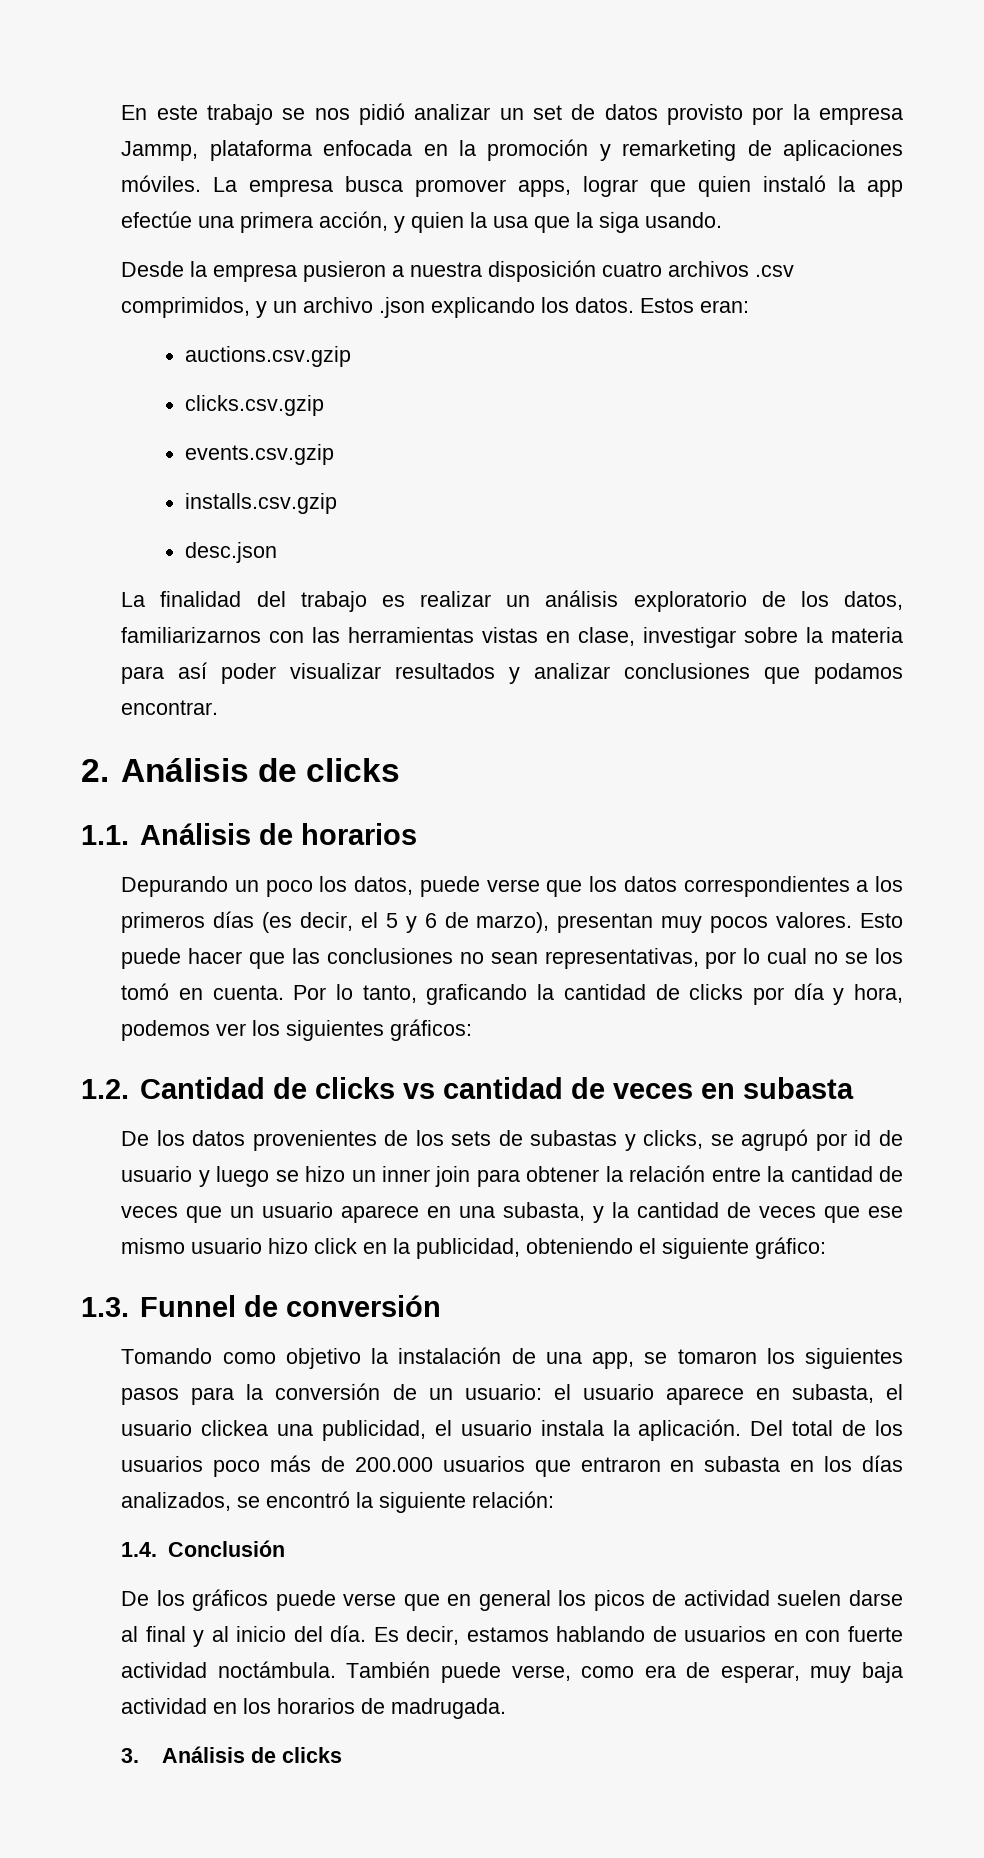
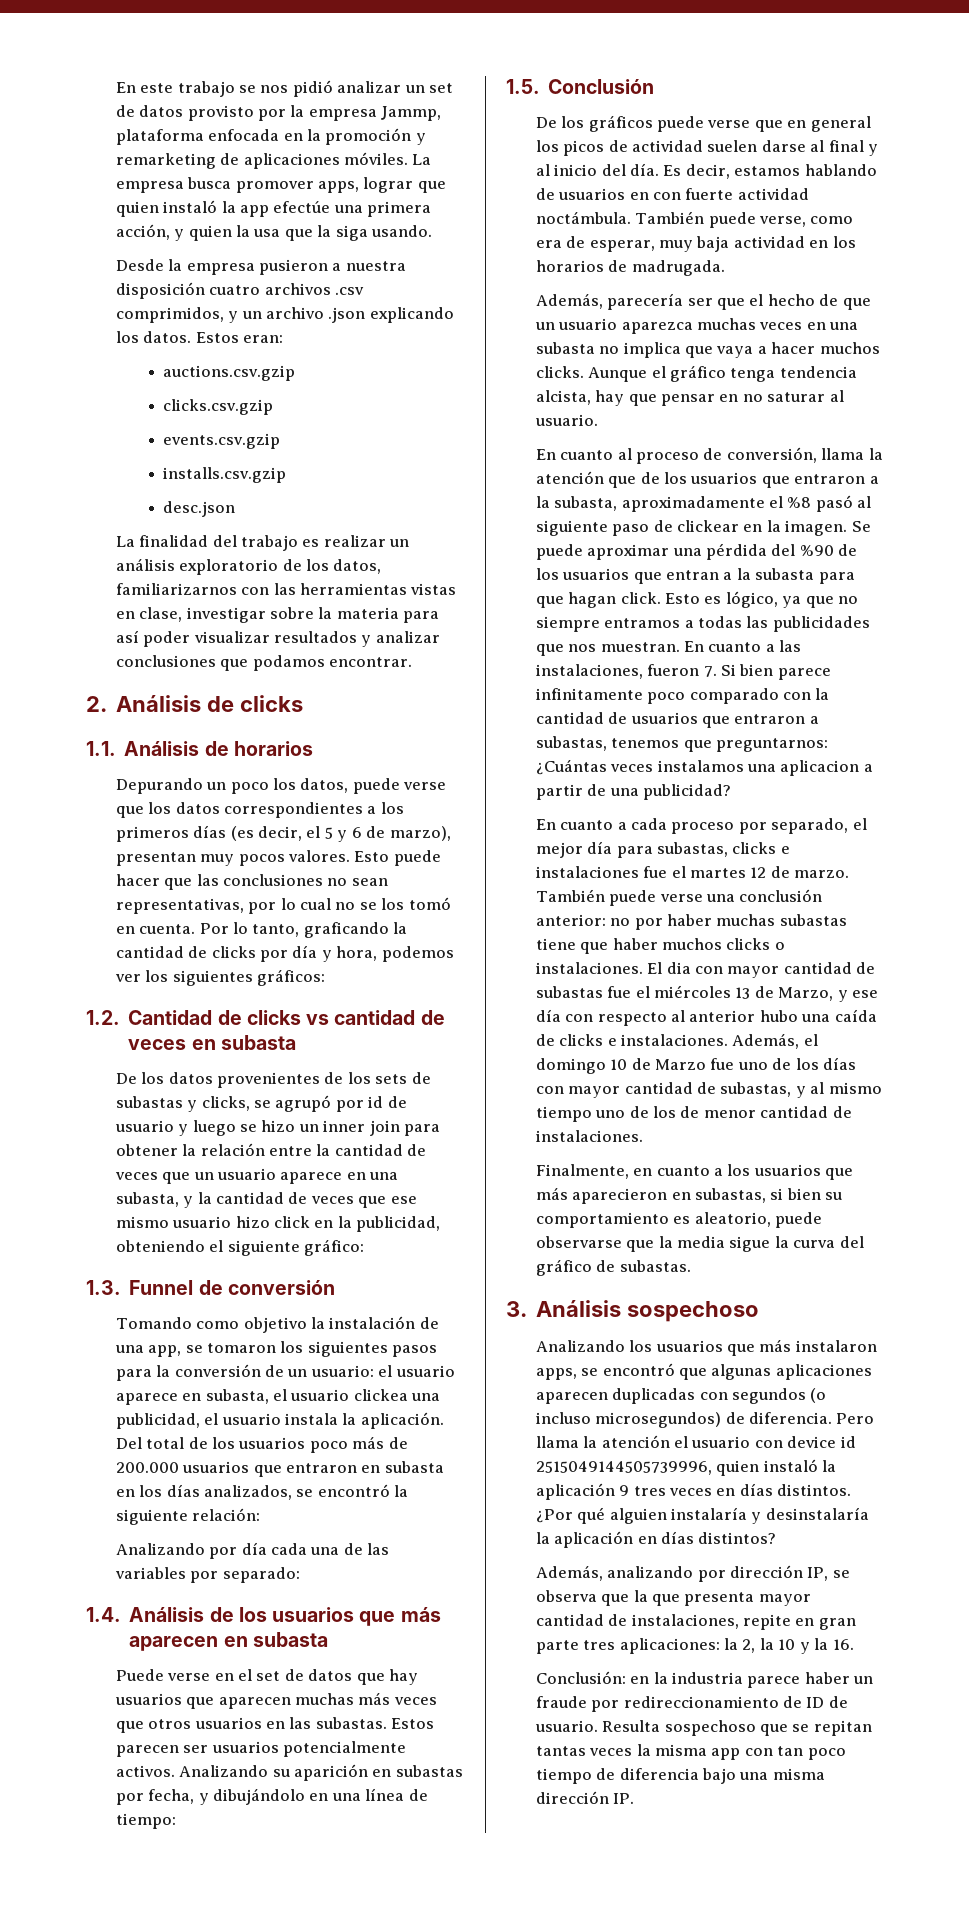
- 1.4. Conclusión
+ Analizando por día cada una de las variables por separado:
+ 1.4. Análisis de los usuarios que más aparecen en subasta
+ Puede verse en el set de datos que hay usuarios que aparecen muchas más veces que otros usuarios en las subastas. Estos parecen ser usuarios potencialmente activos. Analizando su aparición en subastas por fecha, y dibujándolo en una línea de tiempo:
+ 1.5. Conclusión
- 3. Análisis de clicks
+ Además, parecería ser que el hecho de que un usuario aparezca muchas veces en una subasta no implica que vaya a hacer muchos clicks. Aunque el gráfico tenga tendencia alcista, hay que pensar en no saturar al usuario.
+ En cuanto al proceso de conversión, llama la atención que de los usuarios que entraron a la subasta, aproximadamente el %8 pasó al siguiente paso de clickear en la imagen. Se puede aproximar una pérdida del %90 de los usuarios que entran a la subasta para que hagan click. Esto es lógico, ya que no siempre entramos a todas las publicidades que nos muestran. En cuanto a las instalaciones, fueron 7. Si bien parece infinitamente poco comparado con la cantidad de usuarios que entraron a subastas, tenemos que preguntarnos: ¿Cuántas veces instalamos una aplicacion a partir de una publicidad?
+ En cuanto a cada proceso por separado, el mejor día para subastas, clicks e instalaciones fue el martes 12 de marzo. También puede verse una conclusión anterior: no por haber muchas subastas tiene que haber muchos clicks o instalaciones. El dia con mayor cantidad de subastas fue el miércoles 13 de Marzo, y ese día con respecto al anterior hubo una caída de clicks e instalaciones. Además, el domingo 10 de Marzo fue uno de los días con mayor cantidad de subastas, y al mismo tiempo uno de los de menor cantidad de instalaciones.
+ Finalmente, en cuanto a los usuarios que más aparecieron en subastas, si bien su comportamiento es aleatorio, puede observarse que la media sigue la curva del gráfico de subastas.
+ 3. Análisis sospechoso
+ Analizando los usuarios que más instalaron apps, se encontró que algunas aplicaciones aparecen duplicadas con segundos (o incluso microsegundos) de diferencia. Pero llama la atención el usuario con device id 2515049144505739996, quien instaló la aplicación 9 tres veces en días distintos. ¿Por qué alguien instalaría y desinstalaría la aplicación en días distintos?
+ Además, analizando por dirección IP, se observa que la que presenta mayor cantidad de instalaciones, repite en gran parte tres aplicaciones: la 2, la 10 y la 16.
+ Conclusión: en la industria parece haber un fraude por redireccionamiento de ID de usuario. Resulta sospechoso que se repitan tantas veces la misma app con tan poco tiempo de diferencia bajo una misma dirección IP.

